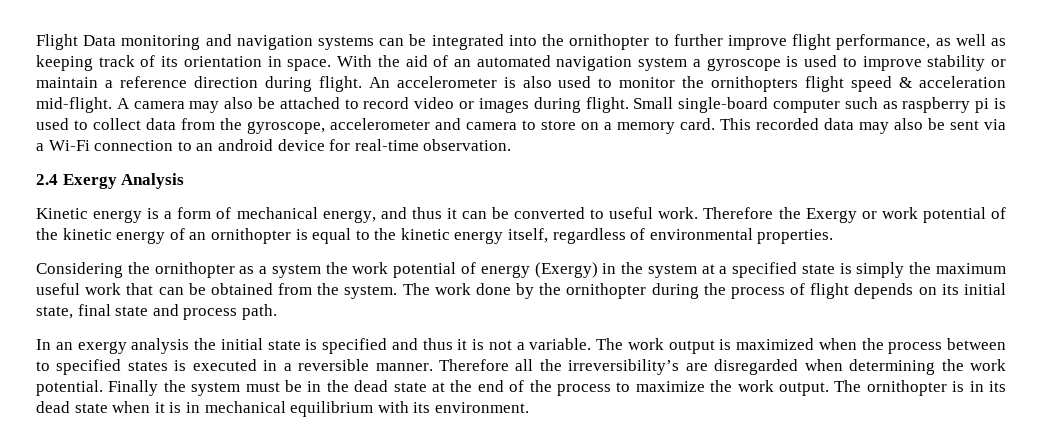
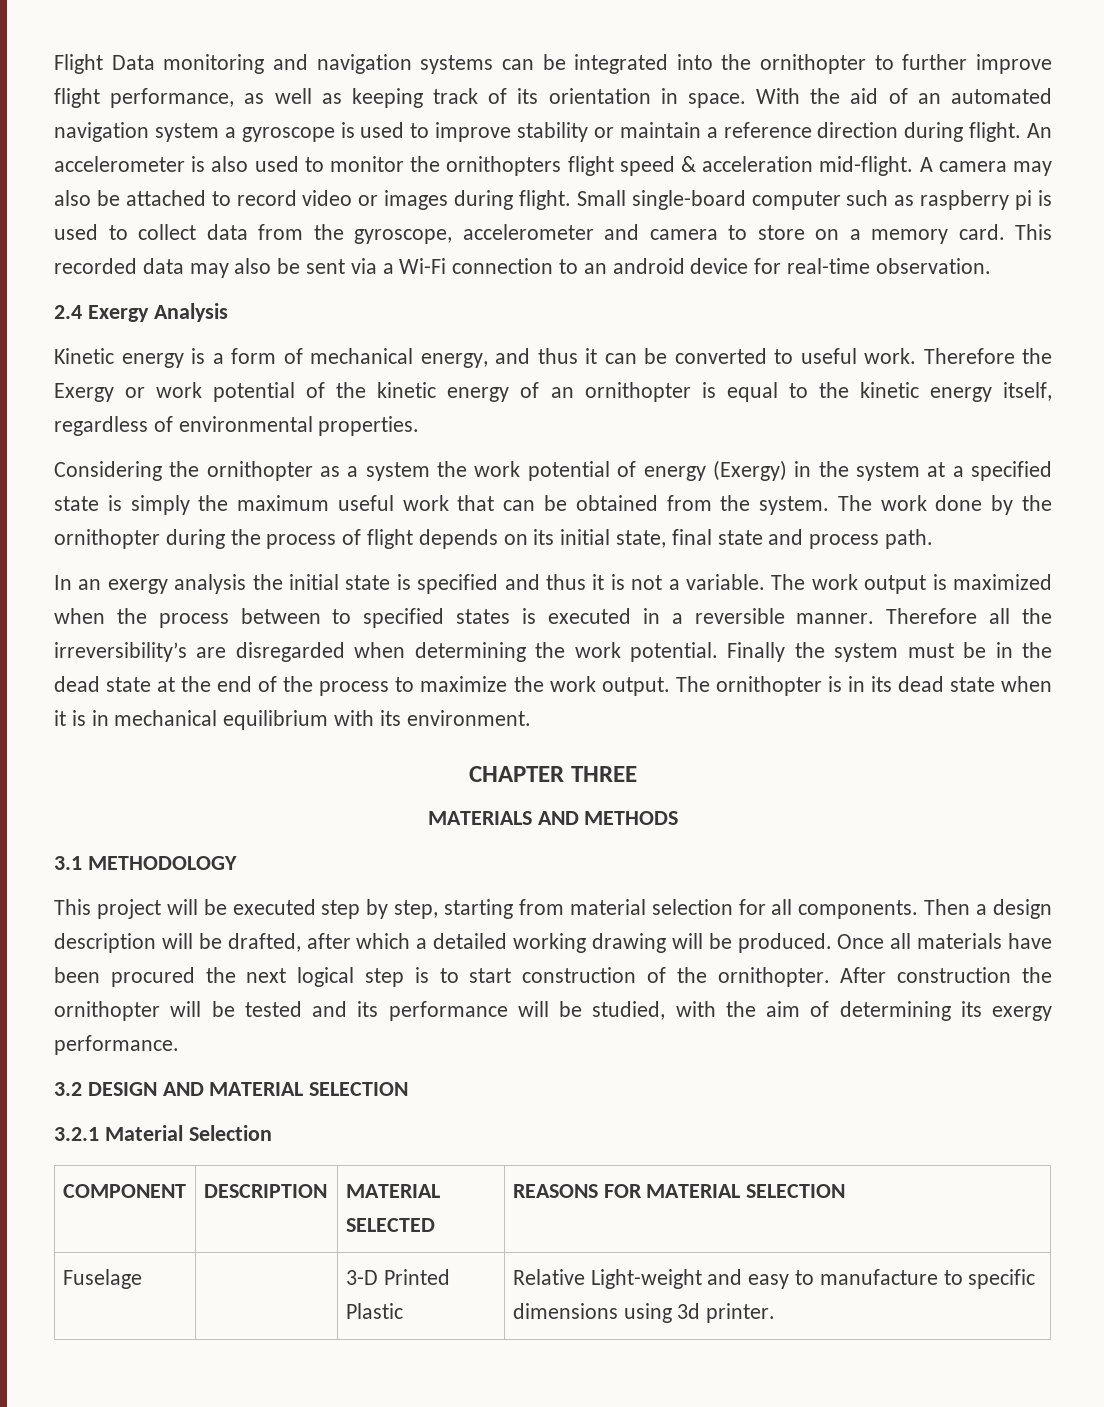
+ CHAPTER THREE
+ MATERIALS AND METHODS
+ 3.1 METHODOLOGY
+ This project will be executed step by step, starting from material selection for all components. Then a design description will be drafted, after which a detailed working drawing will be produced. Once all materials have been procured the next logical step is to start construction of the ornithopter. After construction the ornithopter will be tested and its performance will be studied, with the aim of determining its exergy performance.
+ 3.2 DESIGN AND MATERIAL SELECTION
+ 3.2.1 Material Selection
+ COMPONENT | DESCRIPTION | MATERIAL SELECTED | REASONS FOR MATERIAL SELECTION
+ Fuselage | | 3-D Printed Plastic | Relative Light-weight and easy to manufacture to specific dimensions using 3d printer.

